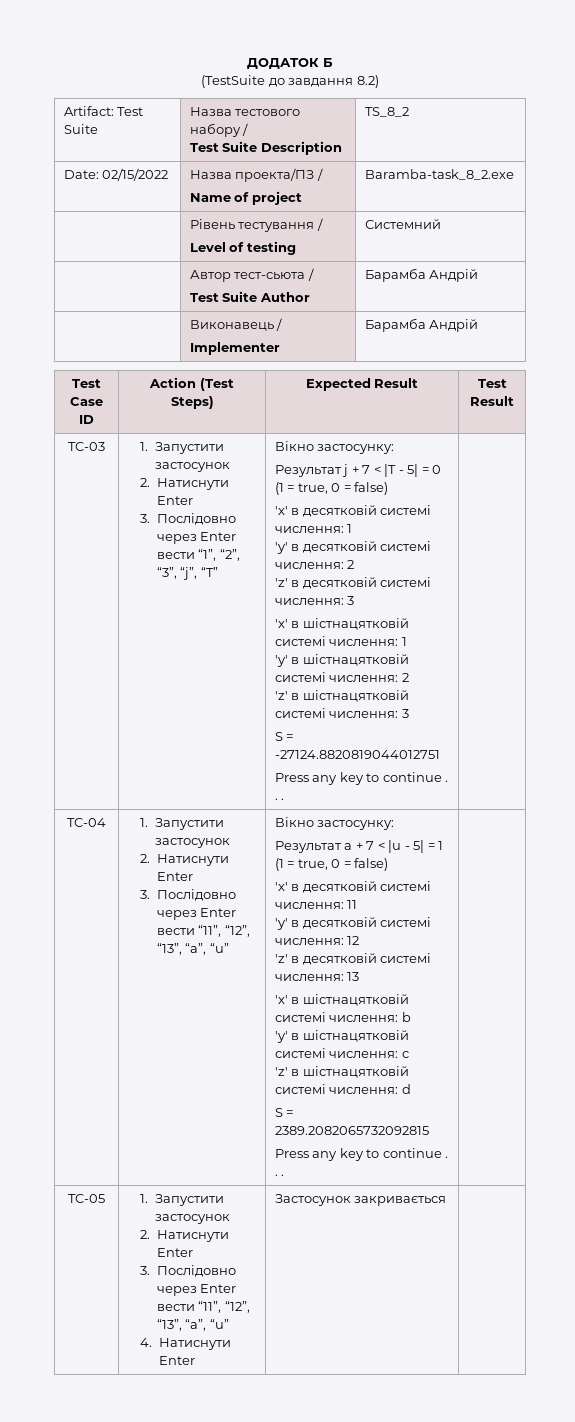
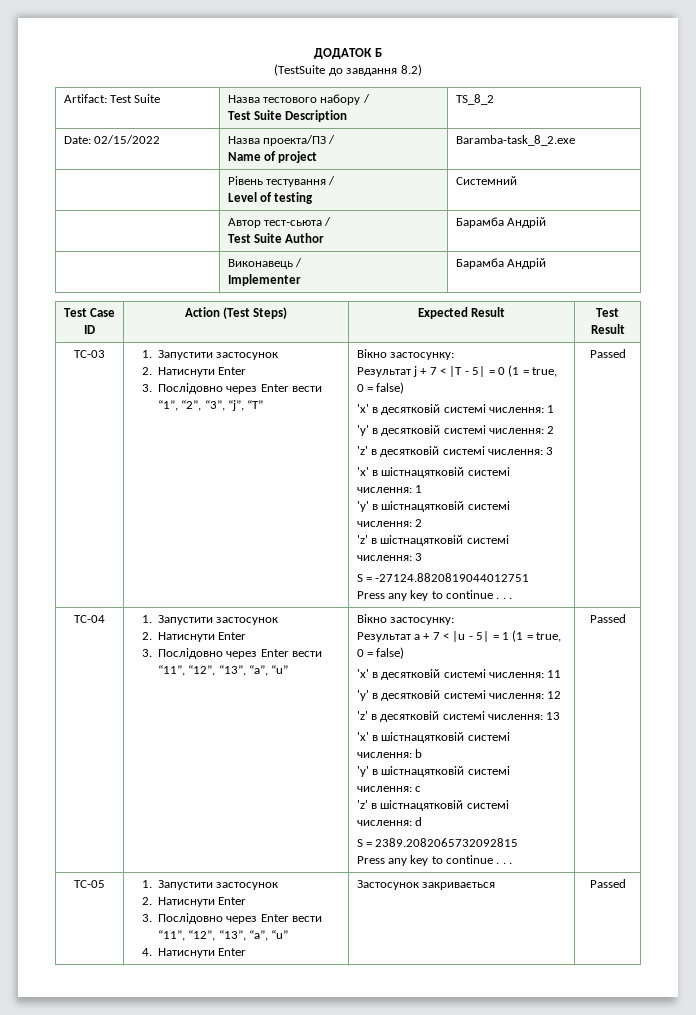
  S = -27124.8820819044012751
- Press any key to continue . . .
+ Press any key to continue . . . | Passed
  S = 2389.2082065732092815
- Press any key to continue . . .
+ Press any key to continue . . . | Passed
  TC-05 | 1. Запустити застосунок
  2. Натиснути Enter
  3. Послідовно через Enter вести “11”, “12”, “13”, “a”, “u”
- 4. Натиснути Enter | Застосунок закривається |
+ 4. Натиснути Enter | Застосунок закривається | Passed

